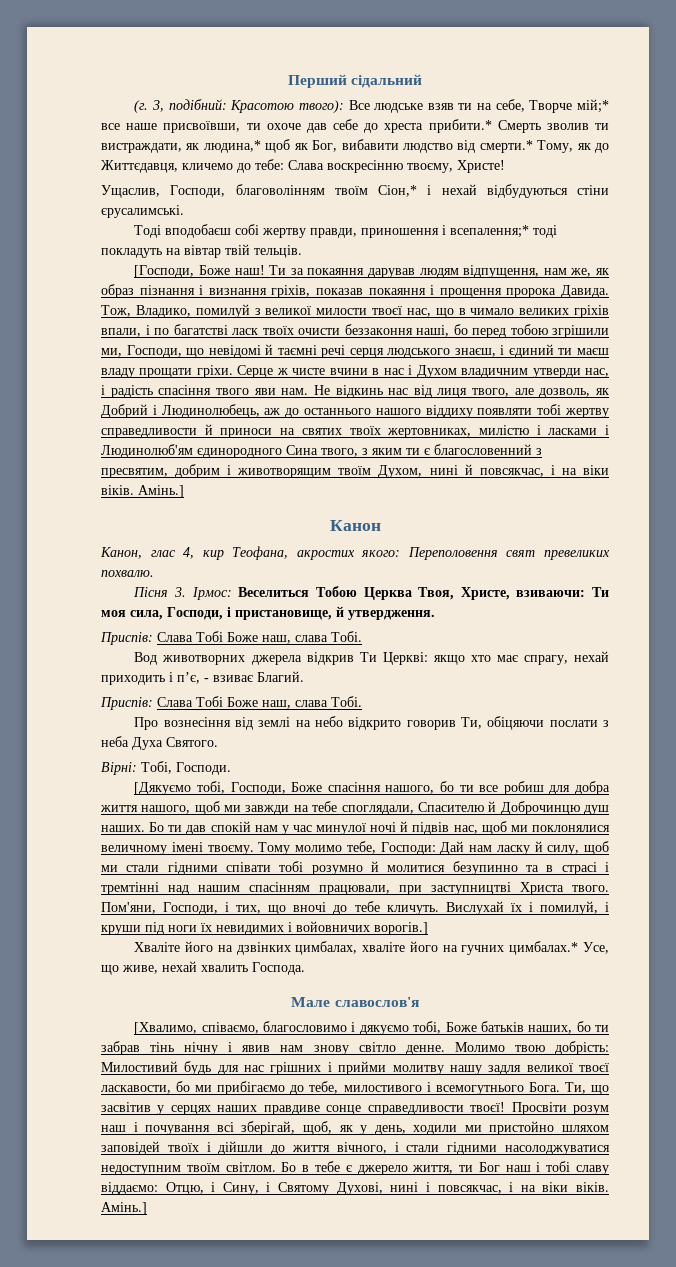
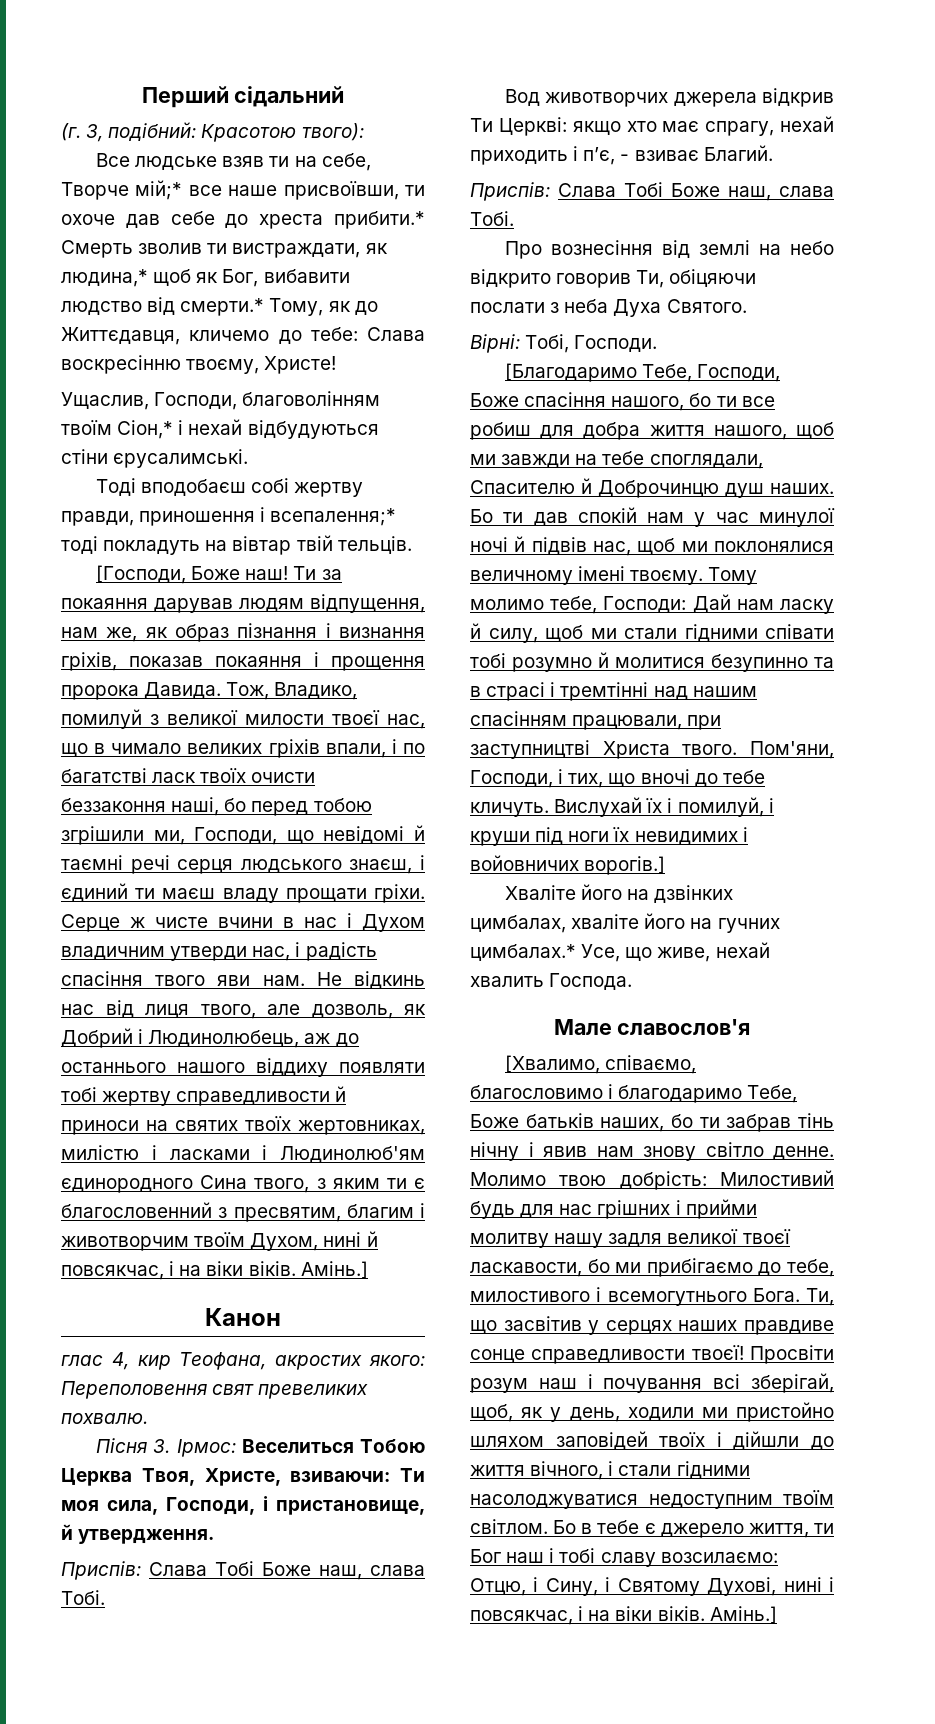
- (г. 3, подібний: Красотою твого): Все людське взяв ти на себе, Творче мій;* все наше присвоївши, ти охоче дав себе до хреста прибити.* Смерть зволив ти вистраждати, як людина,* щоб як Бог, вибавити людство від смерти.* Тому, як до Життєдавця, кличемо до тебе: Слава воскресінню твоєму, Христе!
+ (г. 3, подібний: Красотою твого):
+ Все людське взяв ти на себе, Творче мій;* все наше присвоївши, ти охоче дав себе до хреста прибити.* Смерть зволив ти вистраждати, як людина,* щоб як Бог, вибавити людство від смерти.* Тому, як до Життєдавця, кличемо до тебе: Слава воскресінню твоєму, Христе!
- Не відкинь нас від лиця твого, але дозволь, як Добрий і Людинолюбець, аж до останнього нашого віддиху появляти тобі жертву справедливости й приноси на святих твоїх жертовниках, милістю і ласками і Людинолюб'ям єдинородного Сина твого, з яким ти є благословенний з пресвятим, добрим і животворящим твоїм Духом, нині й повсякчас, і на віки віків.
+ Не відкинь нас від лиця твого, але дозволь, як Добрий і Людинолюбець, аж до останнього нашого віддиху появляти тобі жертву справедливости й приноси на святих твоїх жертовниках, милістю і ласками і Людинолюб'ям єдинородного Сина твого, з яким ти є благословенний з пресвятим, благим і животворчим твоїм Духом, нині й повсякчас, і на віки віків.
- Канон, глас 4, кир Теофана, акростих якого: Переполовення свят превеликих похвалю.
+ глас 4, кир Теофана, акростих якого: Переполовення свят превеликих похвалю.
- Вод животворних джерела відкрив Ти Церкві: якщо хто має спрагу, нехай приходить і п’є, - взиває Благий.
+ Вод животворчих джерела відкрив Ти Церкві: якщо хто має спрагу, нехай приходить і п’є, - взиває Благий.
- [Дякуємо тобі, Господи, Боже спасіння нашого, бо ти все робиш для добра життя нашого, щоб ми завжди на тебе споглядали, Спасителю й Доброчинцю душ наших.
+ [Благодаримо Тебе, Господи, Боже спасіння нашого, бо ти все робиш для добра життя нашого, щоб ми завжди на тебе споглядали, Спасителю й Доброчинцю душ наших.
- [Хвалимо, співаємо, благословимо і дякуємо тобі, Боже батьків наших, бо ти забрав тінь нічну і явив нам знову світло денне.
+ [Хвалимо, співаємо, благословимо і благодаримо Тебе, Боже батьків наших, бо ти забрав тінь нічну і явив нам знову світло денне.
- Бо в тебе є джерело життя, ти Бог наш і тобі славу віддаємо: Отцю, і Сину, і Святому Духові, нині і повсякчас, і на віки віків.
+ Бо в тебе є джерело життя, ти Бог наш і тобі славу возсилаємо: Отцю, і Сину, і Святому Духові, нині і повсякчас, і на віки віків.

